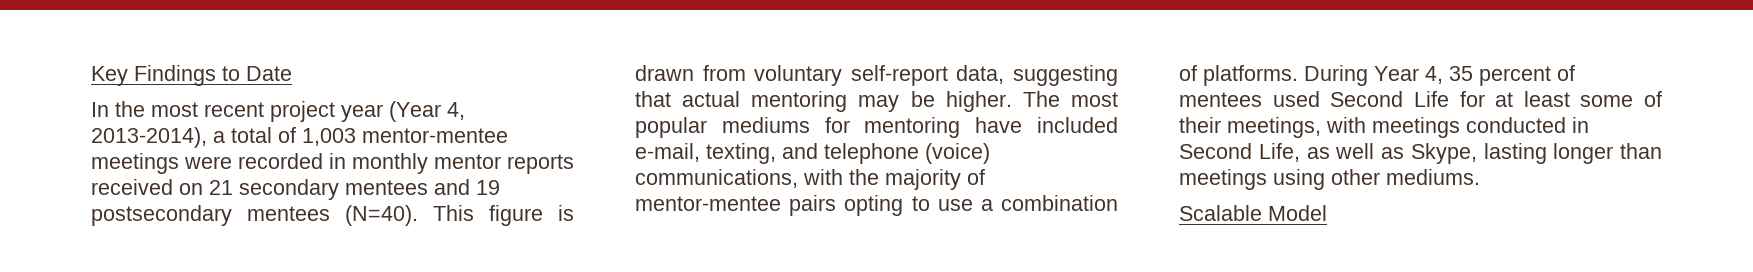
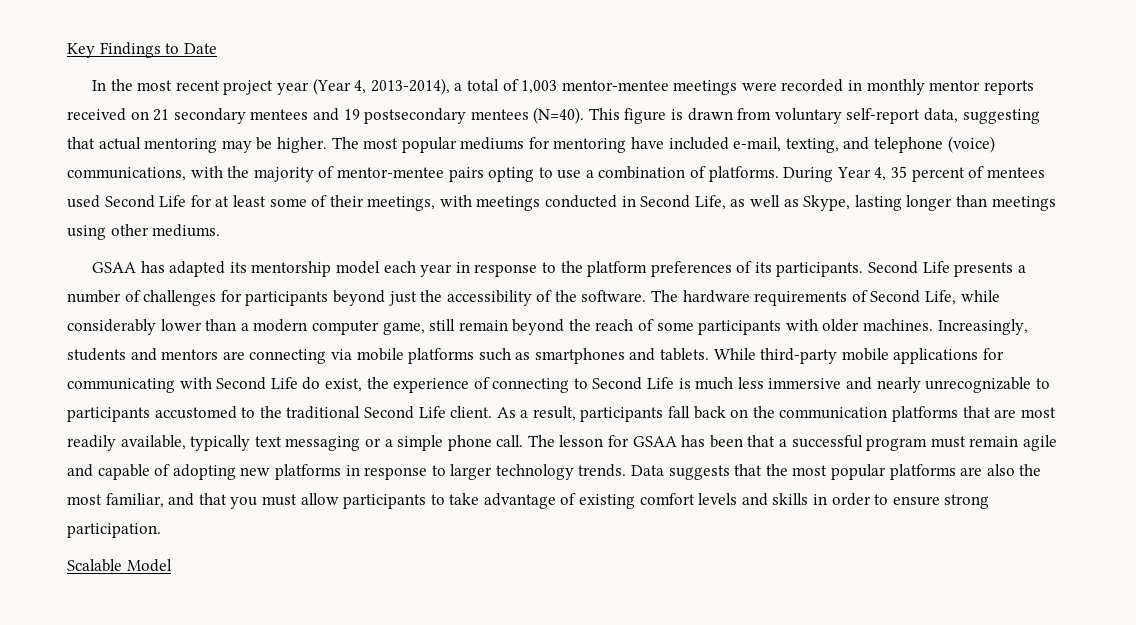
+ GSAA has adapted its mentorship model each year in response to the platform preferences of its participants. Second Life presents a number of challenges for participants beyond just the accessibility of the software. The hardware requirements of Second Life, while considerably lower than a modern computer game, still remain beyond the reach of some participants with older machines. Increasingly, students and mentors are connecting via mobile platforms such as smartphones and tablets. While third-party mobile applications for communicating with Second Life do exist, the experience of connecting to Second Life is much less immersive and nearly unrecognizable to participants accustomed to the traditional Second Life client. As a result, participants fall back on the communication platforms that are most readily available, typically text messaging or a simple phone call. The lesson for GSAA has been that a successful program must remain agile and capable of adopting new platforms in response to larger technology trends. Data suggests that the most popular platforms are also the most familiar, and that you must allow participants to take advantage of existing comfort levels and skills in order to ensure strong participation.

